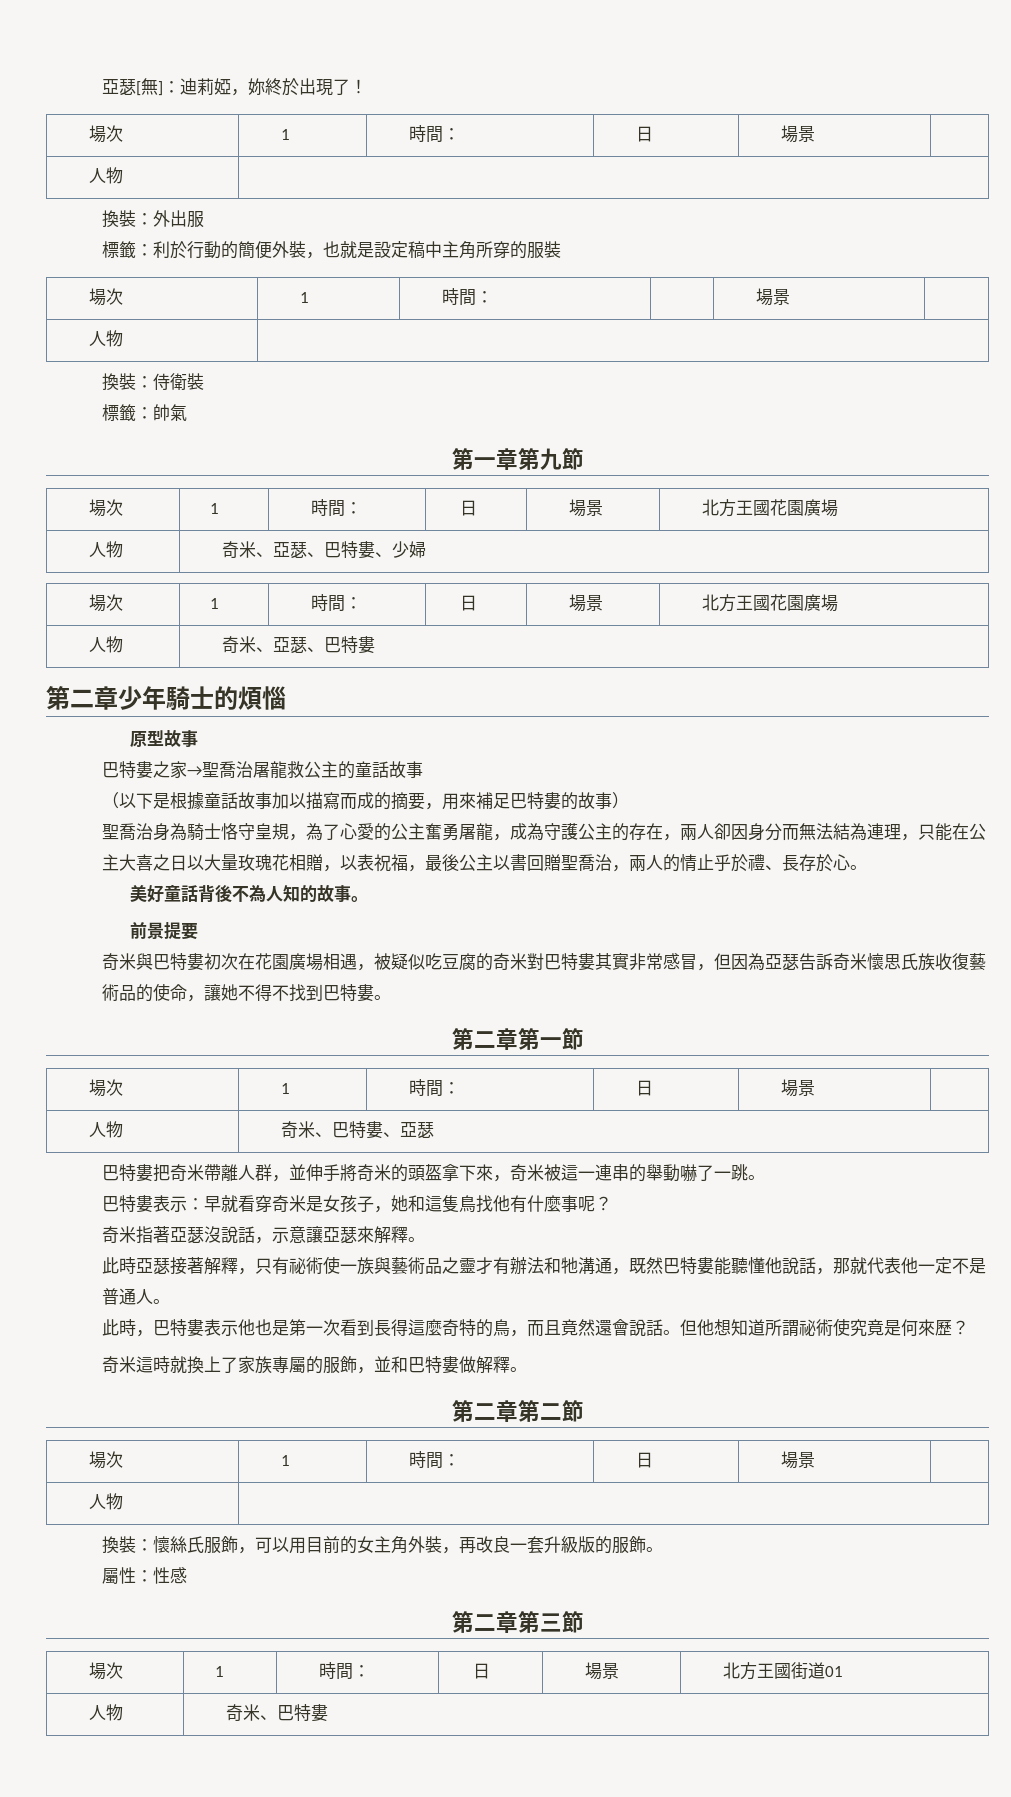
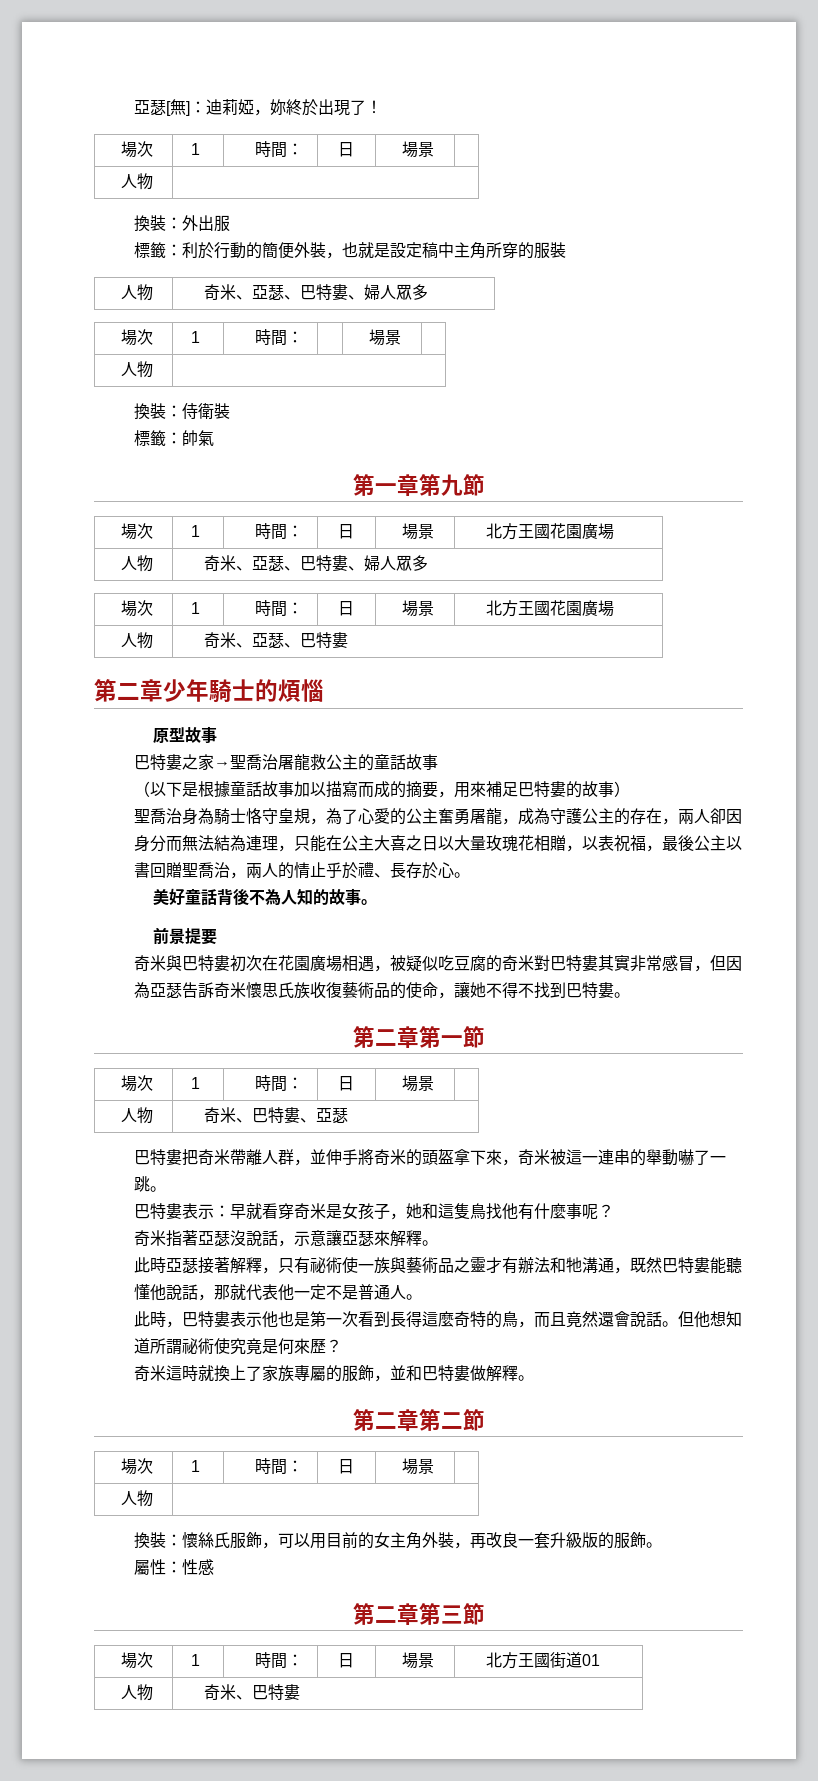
  標籤：利於行動的簡便外裝，也就是設定稿中主角所穿的服裝
+ 人物 | 奇米、亞瑟、巴特婁、婦人眾多
  第一章第九節
  場次 | 1 | 時間： | 日 | 場景 | 北方王國花園廣場
- 人物 | 奇米、亞瑟、巴特婁、少婦
+ 人物 | 奇米、亞瑟、巴特婁、婦人眾多

